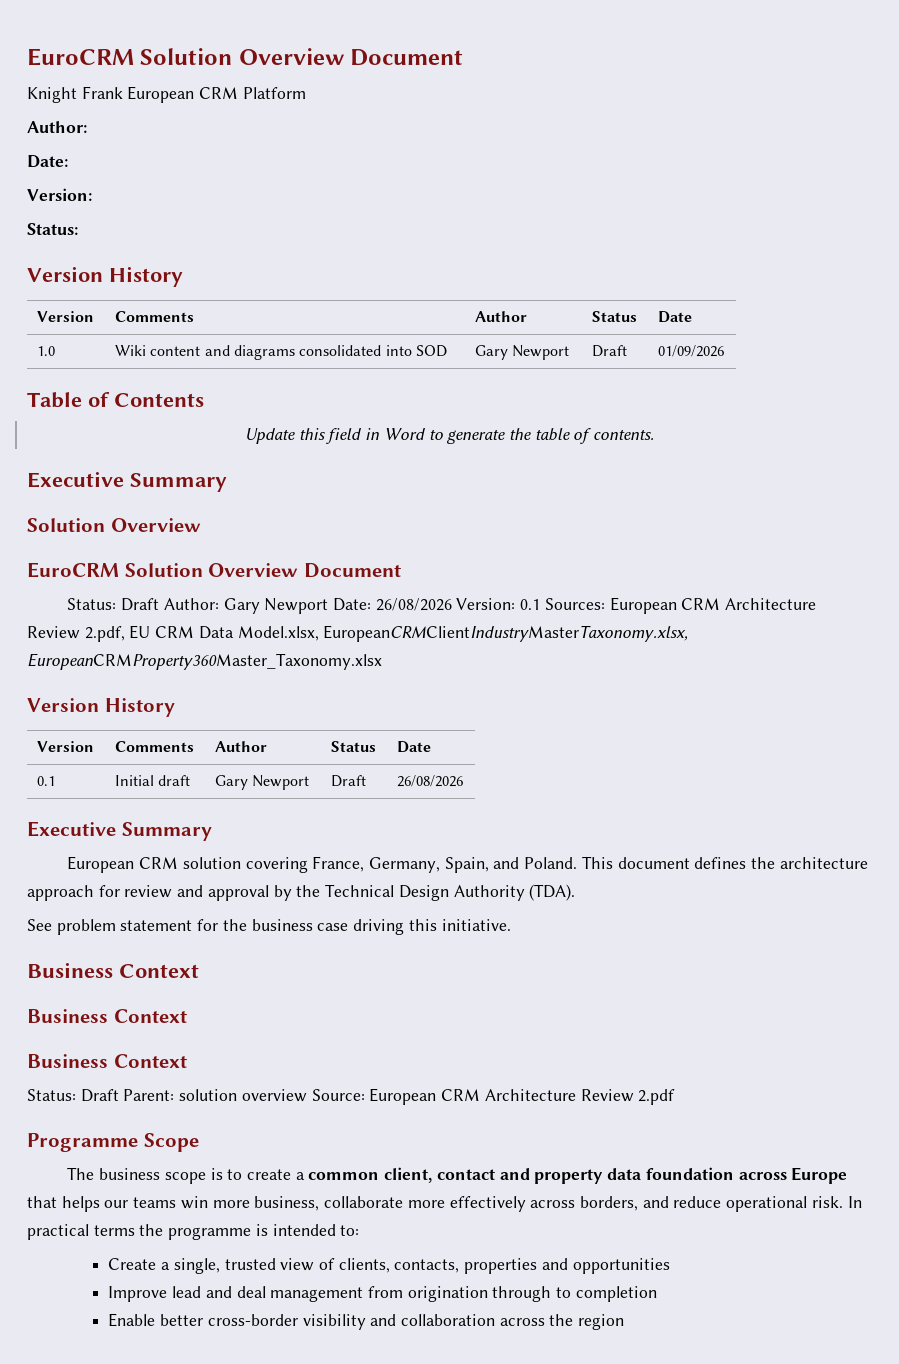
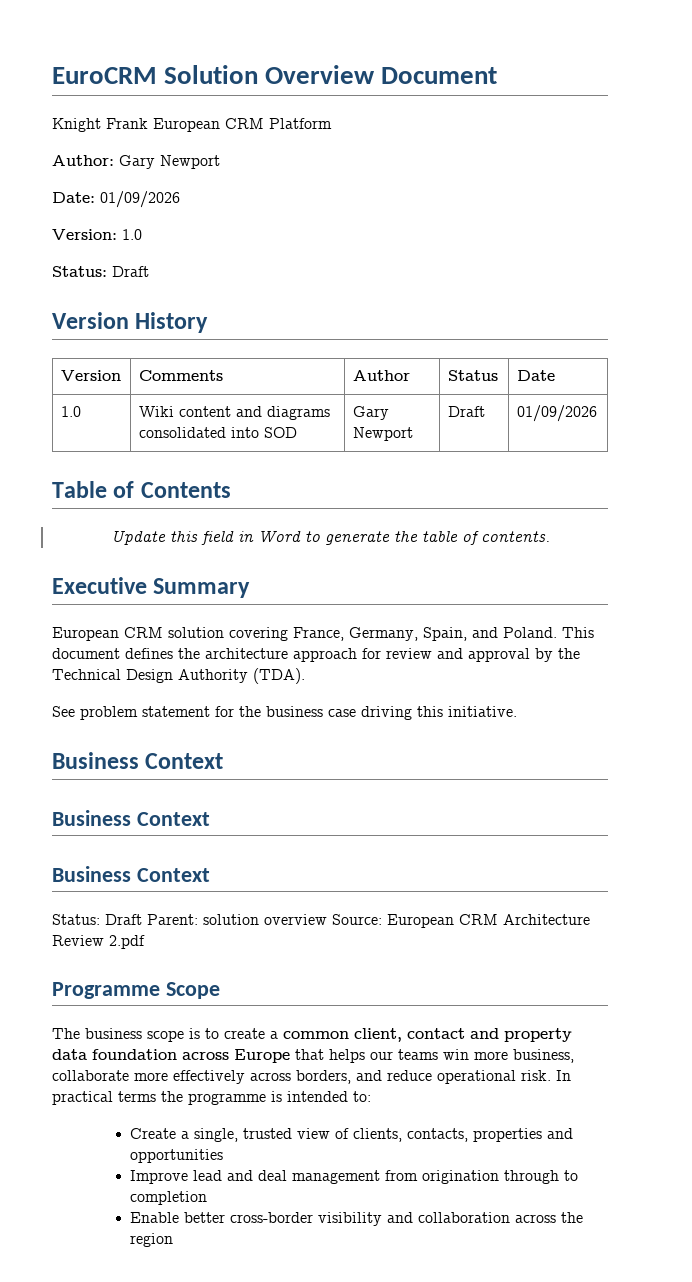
  Knight Frank European CRM Platform
- Author:
- Date:
- Version:
- Status:
+ Author: Gary Newport
+ Date: 01/09/2026
+ Version: 1.0
+ Status: Draft
  Update this field in Word to generate the table of contents.
- Executive Summary
- Solution Overview
- EuroCRM Solution Overview Document
- Status: Draft Author: Gary Newport Date: 26/08/2026 Version: 0.1 Sources: European CRM Architecture Review 2.pdf, EU CRM Data Model.xlsx, EuropeanCRMClientIndustryMasterTaxonomy.xlsx, EuropeanCRMProperty360Master_Taxonomy.xlsx
- Version History
- Version | Comments | Author | Status | Date
- 0.1 | Initial draft | Gary Newport | Draft | 26/08/2026

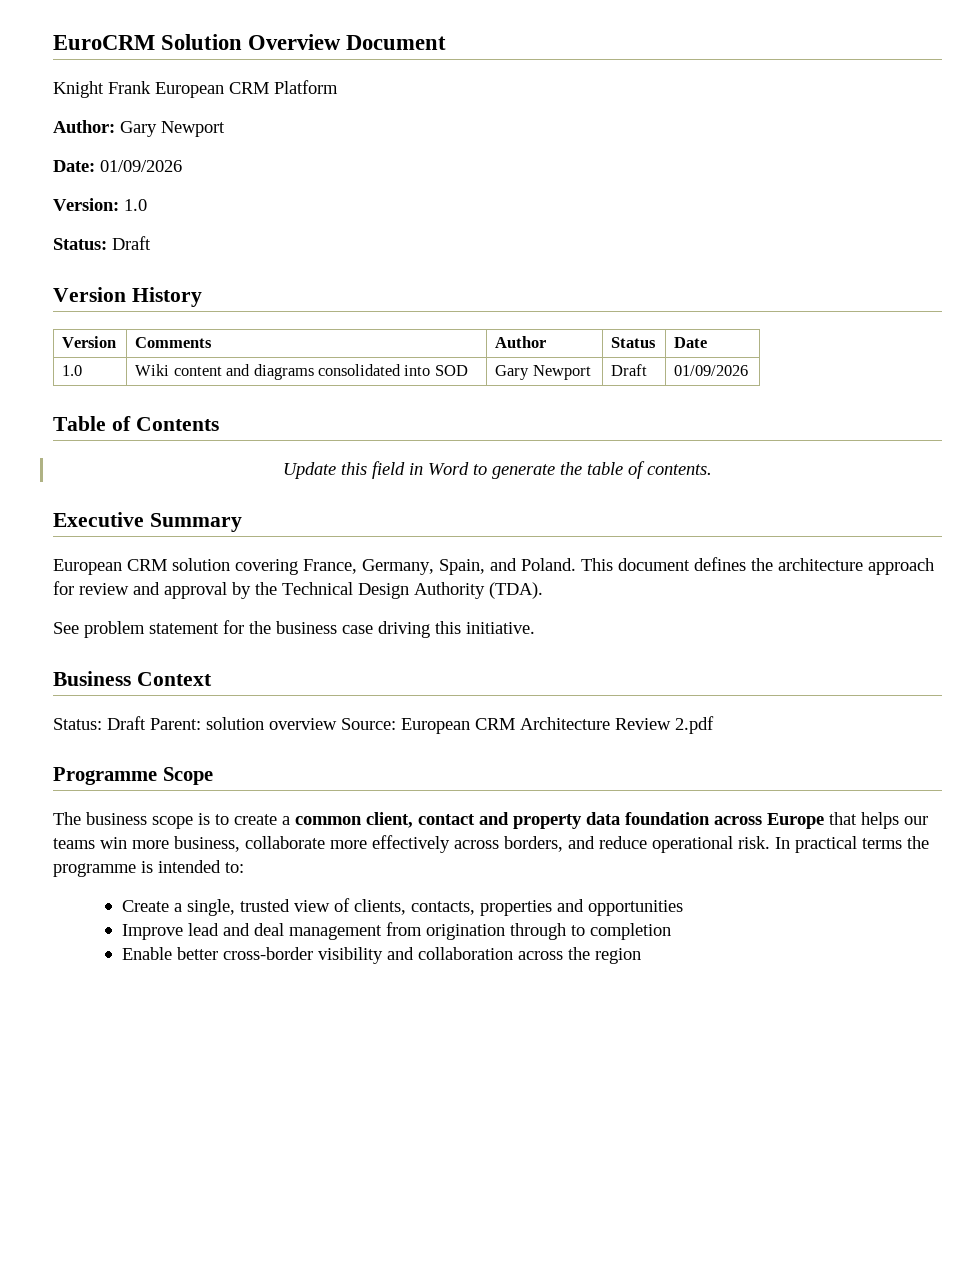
  See problem statement for the business case driving this initiative.
- Business Context
- Business Context

